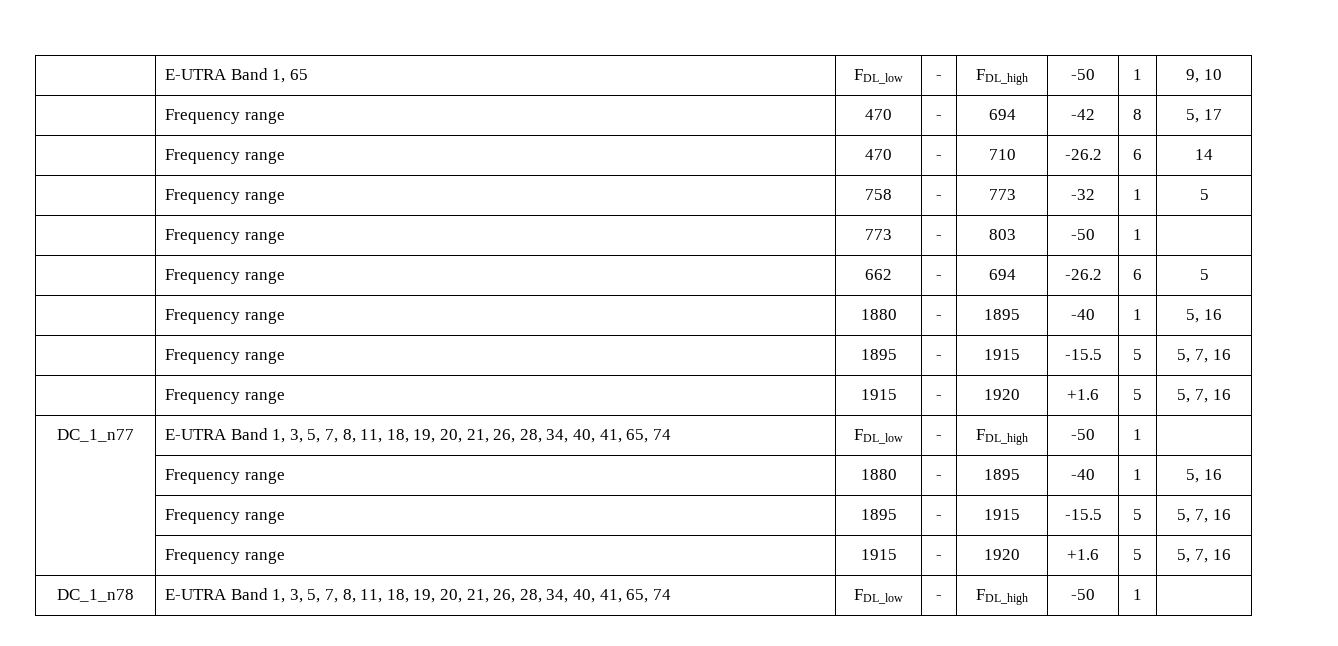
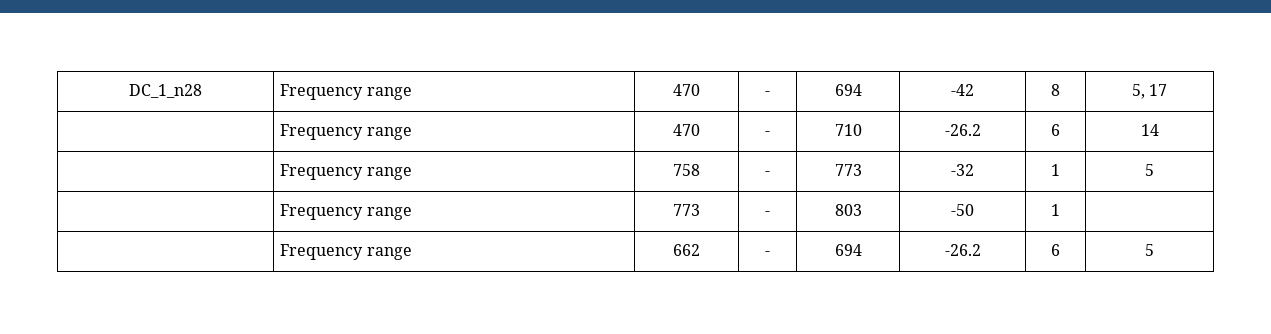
- | E-UTRA Band 1, 65 | FDL_low | - | FDL_high | -50 | 1 | 9, 10
- | Frequency range | 470 | - | 694 | -42 | 8 | 5, 17
+ DC_1_n28 | Frequency range | 470 | - | 694 | -42 | 8 | 5, 17
  | Frequency range | 662 | - | 694 | -26.2 | 6 | 5
- | Frequency range | 1880 | - | 1895 | -40 | 1 | 5, 16
- | Frequency range | 1895 | - | 1915 | -15.5 | 5 | 5, 7, 16
- | Frequency range | 1915 | - | 1920 | +1.6 | 5 | 5, 7, 16
- DC_1_n77 | E-UTRA Band 1, 3, 5, 7, 8, 11, 18, 19, 20, 21, 26, 28, 34, 40, 41, 65, 74 | FDL_low | - | FDL_high | -50 | 1 |
- | Frequency range | 1880 | - | 1895 | -40 | 1 | 5, 16
- | Frequency range | 1895 | - | 1915 | -15.5 | 5 | 5, 7, 16
- | Frequency range | 1915 | - | 1920 | +1.6 | 5 | 5, 7, 16
- DC_1_n78 | E-UTRA Band 1, 3, 5, 7, 8, 11, 18, 19, 20, 21, 26, 28, 34, 40, 41, 65, 74 | FDL_low | - | FDL_high | -50 | 1 |

